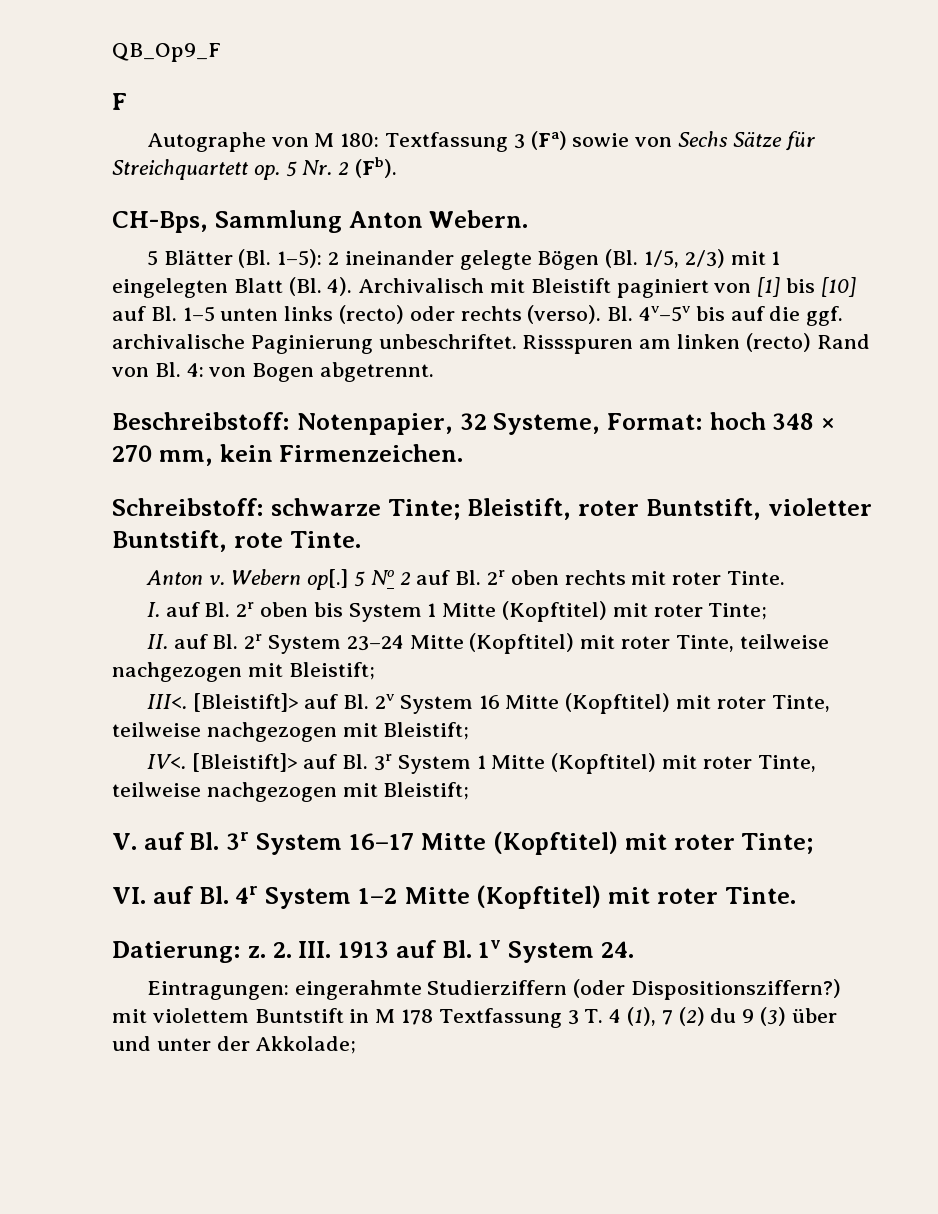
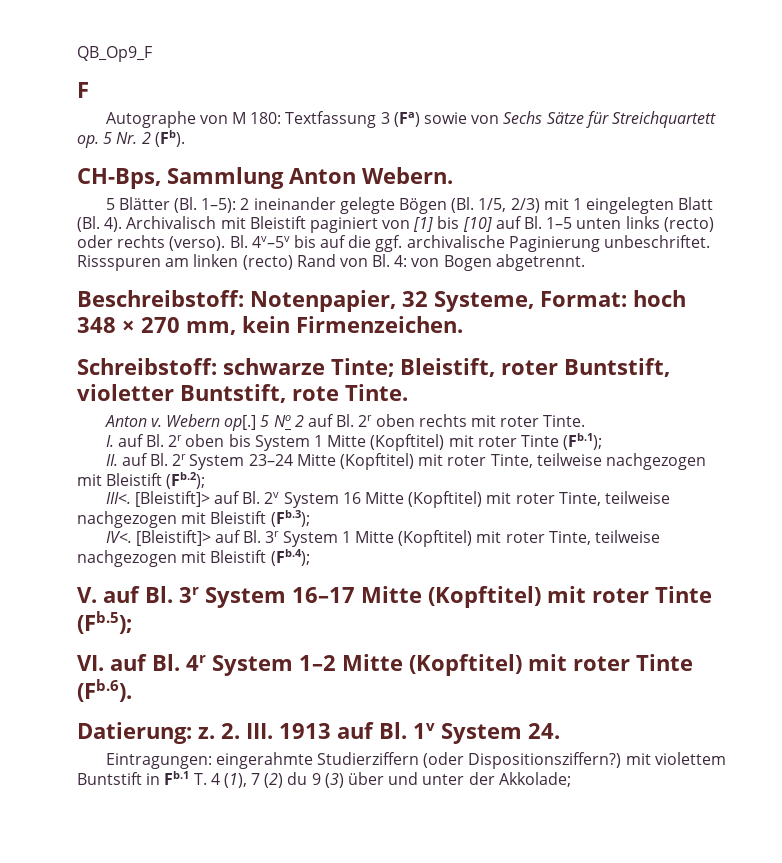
- I. auf Bl. 2r oben bis System 1 Mitte (Kopftitel) mit roter Tinte;
+ I. auf Bl. 2r oben bis System 1 Mitte (Kopftitel) mit roter Tinte (Fb.1);
- II. auf Bl. 2r System 23–24 Mitte (Kopftitel) mit roter Tinte, teilweise nachgezogen mit Bleistift;
+ II. auf Bl. 2r System 23–24 Mitte (Kopftitel) mit roter Tinte, teilweise nachgezogen mit Bleistift (Fb.2);
- [Bleistift]> auf Bl. 2v System 16 Mitte (Kopftitel) mit roter Tinte, teilweise nachgezogen mit Bleistift;
+ [Bleistift]> auf Bl. 2v System 16 Mitte (Kopftitel) mit roter Tinte, teilweise nachgezogen mit Bleistift (Fb.3);
- IV<. [Bleistift]> auf Bl. 3r System 1 Mitte (Kopftitel) mit roter Tinte, teilweise nachgezogen mit Bleistift;
+ IV<. [Bleistift]> auf Bl. 3r System 1 Mitte (Kopftitel) mit roter Tinte, teilweise nachgezogen mit Bleistift (Fb.4);
- V. auf Bl. 3r System 16–17 Mitte (Kopftitel) mit roter Tinte;
+ V. auf Bl. 3r System 16–17 Mitte (Kopftitel) mit roter Tinte (Fb.5);
- VI. auf Bl. 4r System 1–2 Mitte (Kopftitel) mit roter Tinte.
+ VI. auf Bl. 4r System 1–2 Mitte (Kopftitel) mit roter Tinte (Fb.6).
- Eintragungen: eingerahmte Studierziffern (oder Dispositionsziffern?) mit violettem Buntstift in M 178 Textfassung 3 T. 4 (1), 7 (2) du 9 (3) über und unter der Akkolade;
+ Eintragungen: eingerahmte Studierziffern (oder Dispositionsziffern?) mit violettem Buntstift in Fb.1 T. 4 (1), 7 (2) du 9 (3) über und unter der Akkolade;

